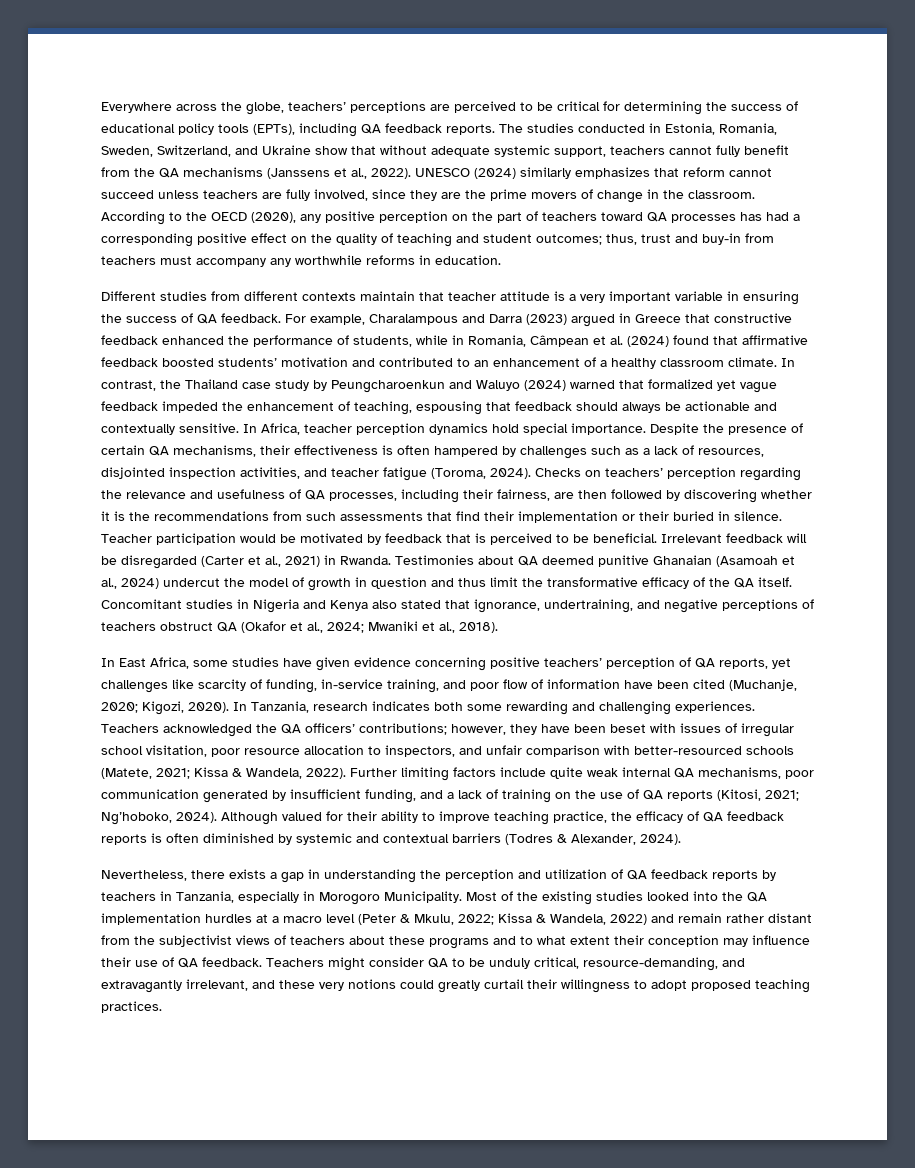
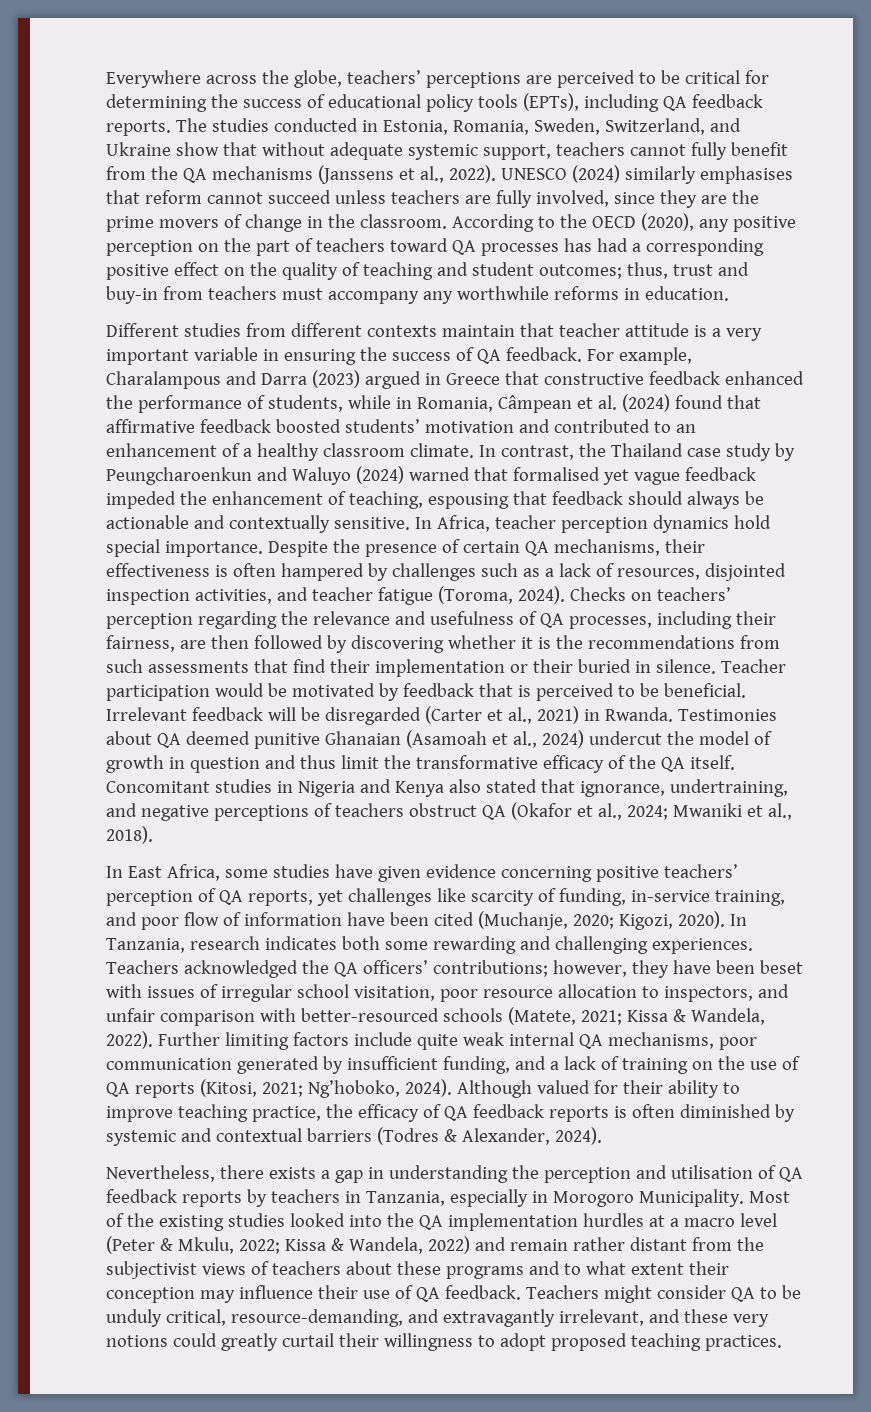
- UNESCO (2024) similarly emphasizes that reform cannot succeed unless teachers are fully involved, since they are the prime movers of change in the classroom.
+ UNESCO (2024) similarly emphasises that reform cannot succeed unless teachers are fully involved, since they are the prime movers of change in the classroom.
- In contrast, the Thailand case study by Peungcharoenkun and Waluyo (2024) warned that formalized yet vague feedback impeded the enhancement of teaching, espousing that feedback should always be actionable and contextually sensitive.
+ In contrast, the Thailand case study by Peungcharoenkun and Waluyo (2024) warned that formalised yet vague feedback impeded the enhancement of teaching, espousing that feedback should always be actionable and contextually sensitive.
- Nevertheless, there exists a gap in understanding the perception and utilization of QA feedback reports by teachers in Tanzania, especially in Morogoro Municipality.
+ Nevertheless, there exists a gap in understanding the perception and utilisation of QA feedback reports by teachers in Tanzania, especially in Morogoro Municipality.

